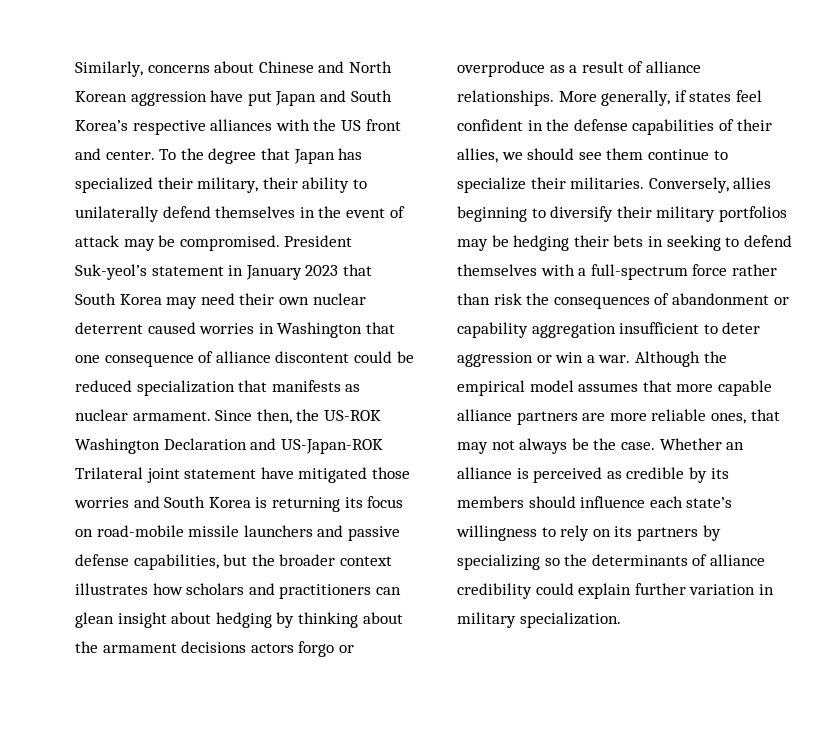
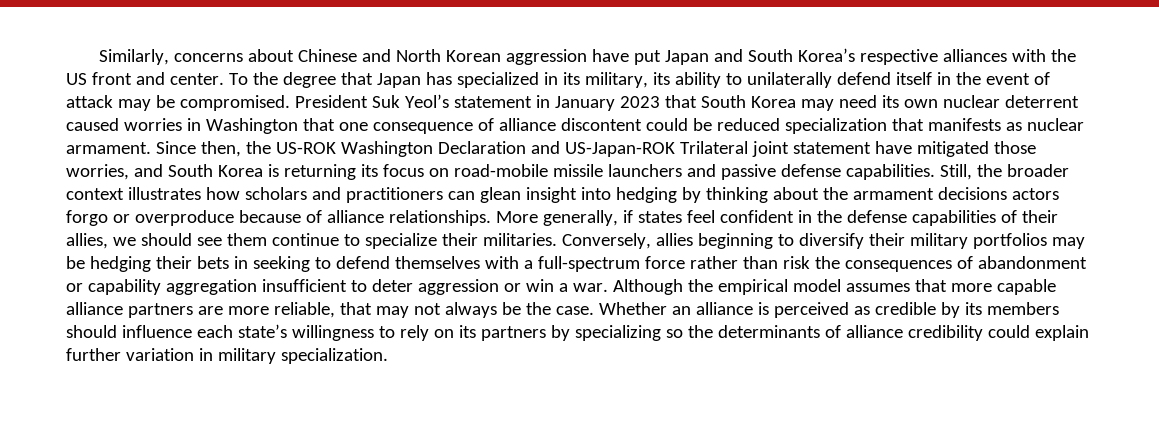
- To the degree that Japan has specialized their military, their ability to unilaterally defend themselves in the event of attack may be compromised.
+ To the degree that Japan has specialized in its military, its ability to unilaterally defend itself in the event of attack may be compromised.
- President Suk-yeol’s statement in January 2023 that South Korea may need their own nuclear deterrent caused worries in Washington that one consequence of alliance discontent could be reduced specialization that manifests as nuclear armament.
+ President Suk Yeol’s statement in January 2023 that South Korea may need its own nuclear deterrent caused worries in Washington that one consequence of alliance discontent could be reduced specialization that manifests as nuclear armament.
- Since then, the US-ROK Washington Declaration and US-Japan-ROK Trilateral joint statement have mitigated those worries and South Korea is returning its focus on road-mobile missile launchers and passive defense capabilities, but the broader context illustrates how scholars and practitioners can glean insight about hedging by thinking about the armament decisions actors forgo or overproduce as a result of alliance relationships.
+ Since then, the US-ROK Washington Declaration and US-Japan-ROK Trilateral joint statement have mitigated those worries, and South Korea is returning its focus on road-mobile missile launchers and passive defense capabilities. Still, the broader context illustrates how scholars and practitioners can glean insight into hedging by thinking about the armament decisions actors forgo or overproduce because of alliance relationships.
- Although the empirical model assumes that more capable alliance partners are more reliable ones, that may not always be the case.
+ Although the empirical model assumes that more capable alliance partners are more reliable, that may not always be the case.

